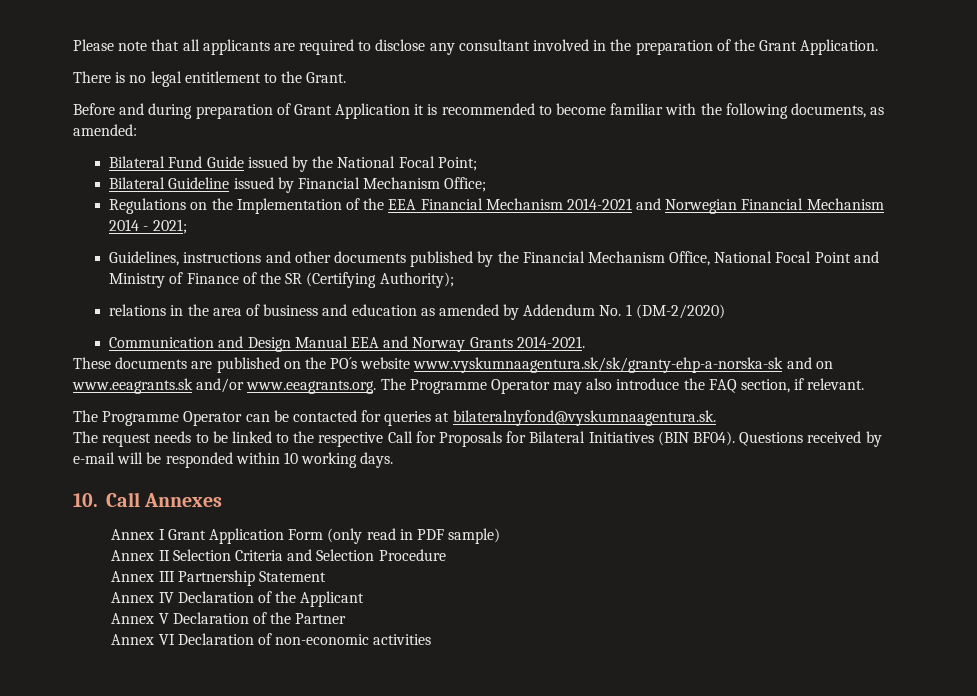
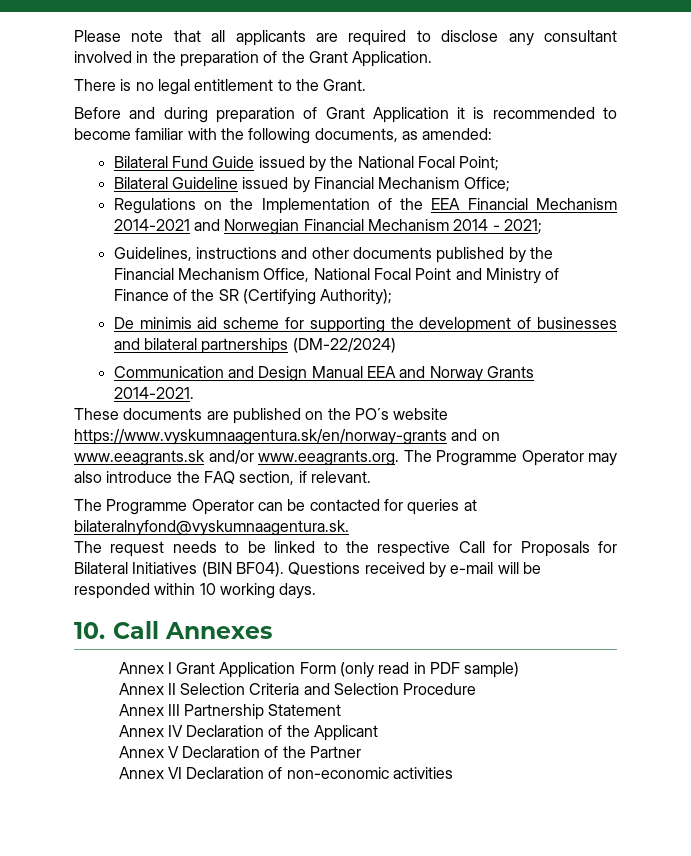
- relations in the area of business and education as amended by Addendum No. 1 (DM-2/2020)
+ De minimis aid scheme for supporting the development of businesses and bilateral partnerships (DM-22/2024)
- These documents are published on the PO´s website www.vyskumnaagentura.sk/sk/granty-ehp-a-norska-sk and on www.eeagrants.sk and/or www.eeagrants.org. The Programme Operator may also introduce the FAQ section, if relevant.
+ These documents are published on the PO´s website https://www.vyskumnaagentura.sk/en/norway-grants and on www.eeagrants.sk and/or www.eeagrants.org. The Programme Operator may also introduce the FAQ section, if relevant.

